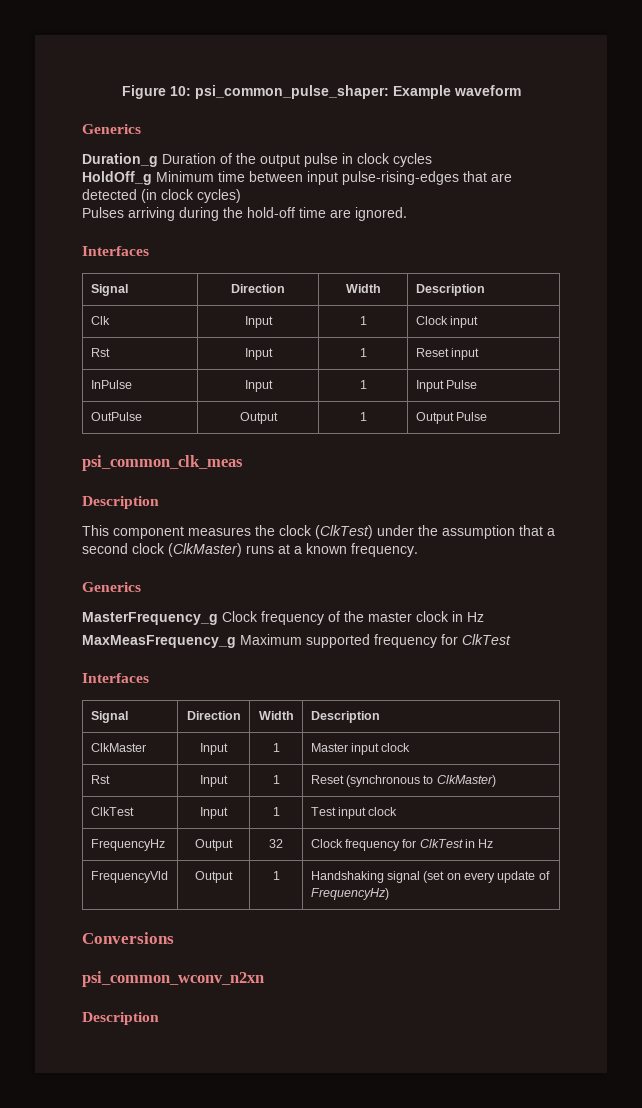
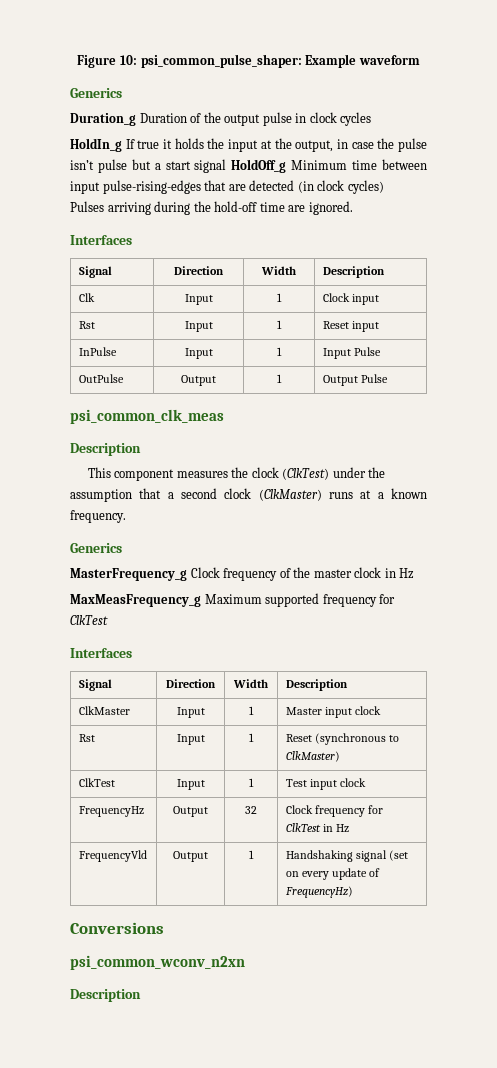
- HoldOff_g Minimum time between input pulse-rising-edges that are detected (in clock cycles)
+ HoldIn_g If true it holds the input at the output, in case the pulse isn’t pulse but a start signal HoldOff_g Minimum time between input pulse-rising-edges that are detected (in clock cycles)

